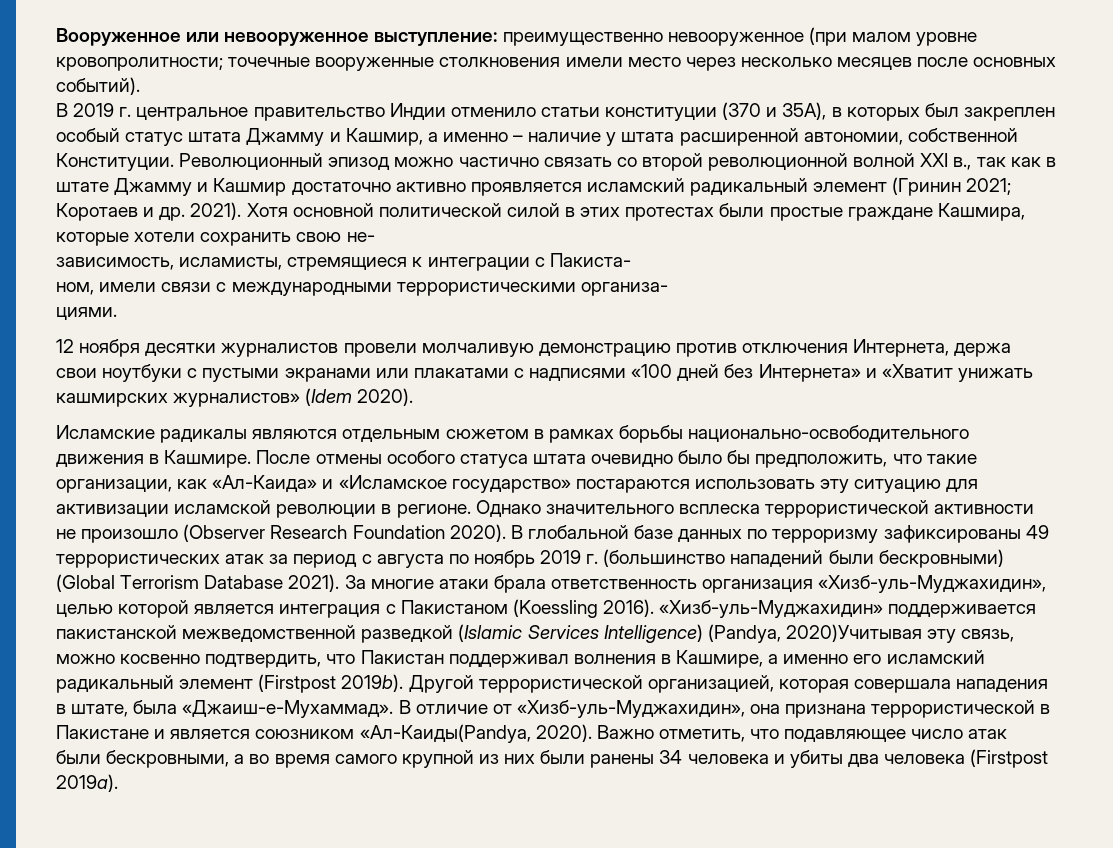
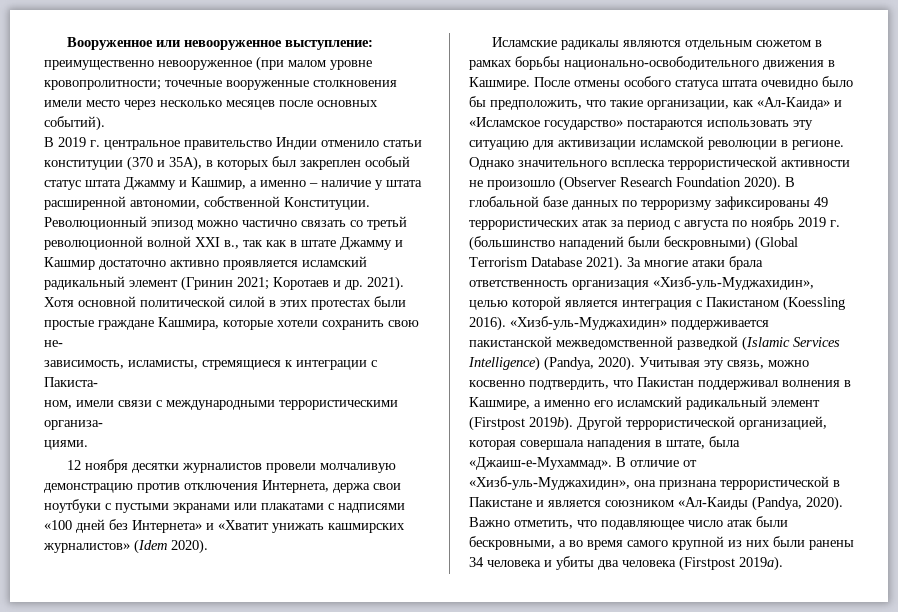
- Революционный эпизод можно частично связать со второй революционной волной XXI в., так как в штате Джамму и Кашмир достаточно активно проявляется исламский радикальный элемент (Гринин 2021; Коротаев и др. 2021).
+ Революционный эпизод можно частично связать со третьй революционной волной XXI в., так как в штате Джамму и Кашмир достаточно активно проявляется исламский радикальный элемент (Гринин 2021; Коротаев и др. 2021).
- «Хизб-уль-Муджахидин» поддерживается пакистанской межведомственной разведкой (Islamic Services Intelligence) (Pandya, 2020)Учитывая эту связь, можно косвенно подтвердить, что Пакистан поддерживал волнения в Кашмире, а именно его исламский радикальный элемент (Firstpost 2019b).
+ «Хизб-уль-Муджахидин» поддерживается пакистанской межведомственной разведкой (Islamic Services Intelligence) (Pandya, 2020). Учитывая эту связь, можно косвенно подтвердить, что Пакистан поддерживал волнения в Кашмире, а именно его исламский радикальный элемент (Firstpost 2019b).
- В отличие от «Хизб-уль-Муджахидин», она признана террористической в Пакистане и является союзником «Ал-Каиды(Pandya, 2020).
+ В отличие от «Хизб-уль-Муджахидин», она признана террористической в Пакистане и является союзником «Ал-Каиды (Pandya, 2020).

